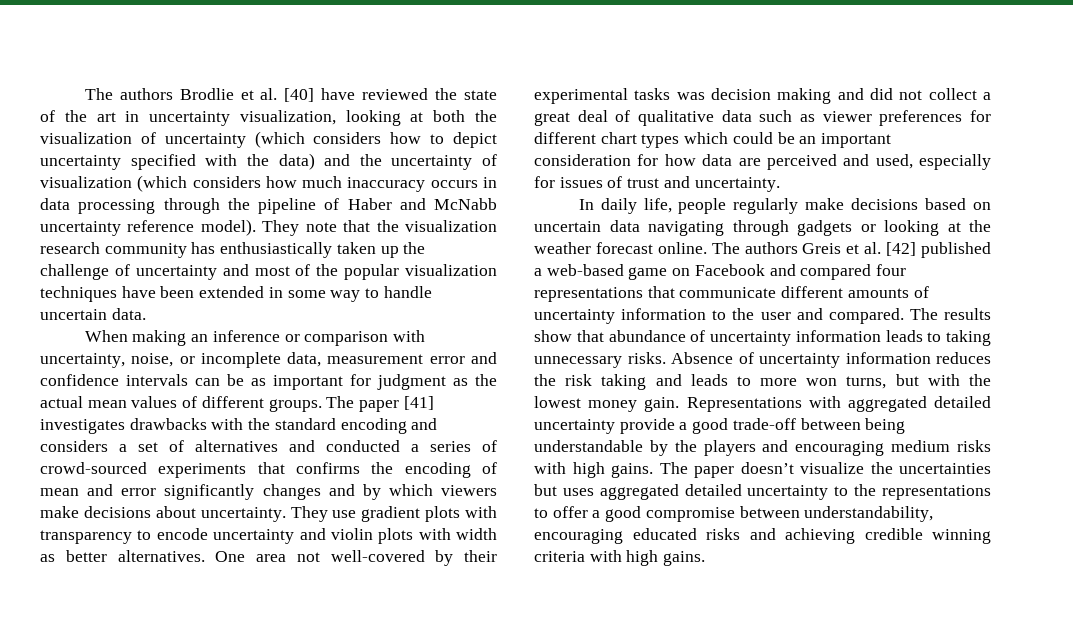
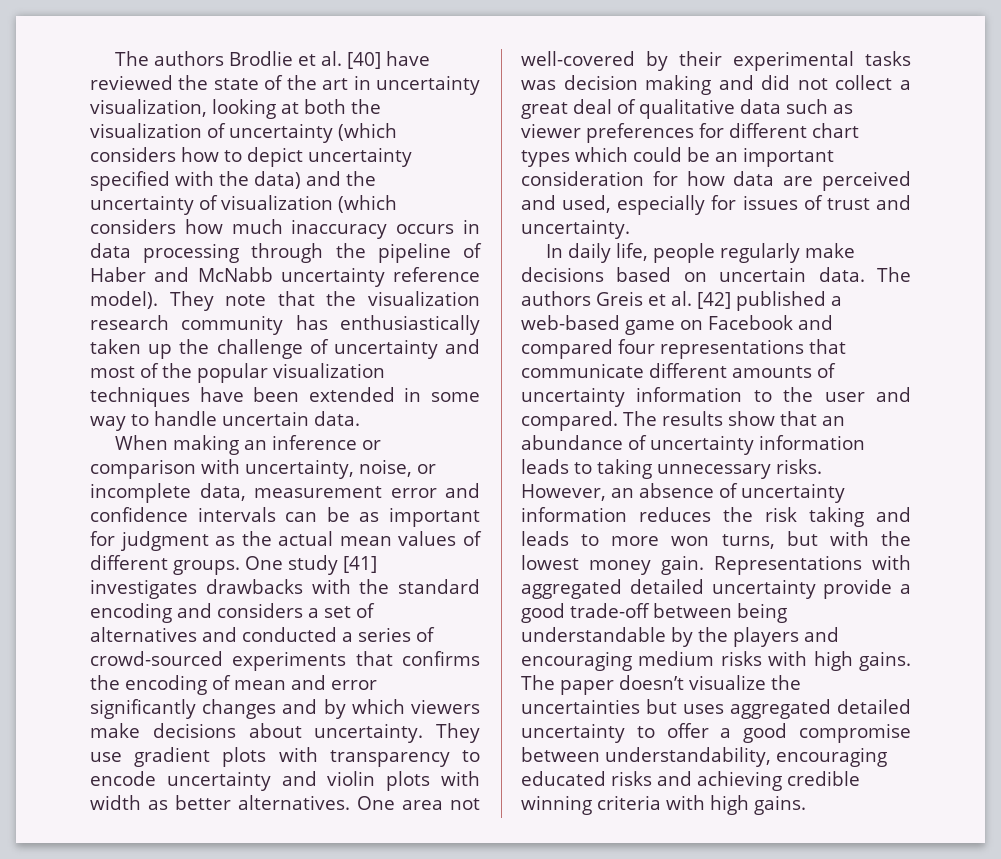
- The paper [41] investigates drawbacks with the standard encoding and considers a set of alternatives and conducted a series of crowd-sourced experiments that confirms the encoding of mean and error significantly changes and by which viewers make decisions about uncertainty.
+ One study [41] investigates drawbacks with the standard encoding and considers a set of alternatives and conducted a series of crowd-sourced experiments that confirms the encoding of mean and error significantly changes and by which viewers make decisions about uncertainty.
- In daily life, people regularly make decisions based on uncertain data navigating through gadgets or looking at the weather forecast online.
+ In daily life, people regularly make decisions based on uncertain data.
- The results show that abundance of uncertainty information leads to taking unnecessary risks.
+ The results show that an abundance of uncertainty information leads to taking unnecessary risks.
- Absence of uncertainty information reduces the risk taking and leads to more won turns, but with the lowest money gain.
+ However, an absence of uncertainty information reduces the risk taking and leads to more won turns, but with the lowest money gain.
- The paper doesn’t visualize the uncertainties but uses aggregated detailed uncertainty to the representations to offer a good compromise between understandability, encouraging educated risks and achieving credible winning criteria with high gains.
+ The paper doesn’t visualize the uncertainties but uses aggregated detailed uncertainty to offer a good compromise between understandability, encouraging educated risks and achieving credible winning criteria with high gains.

